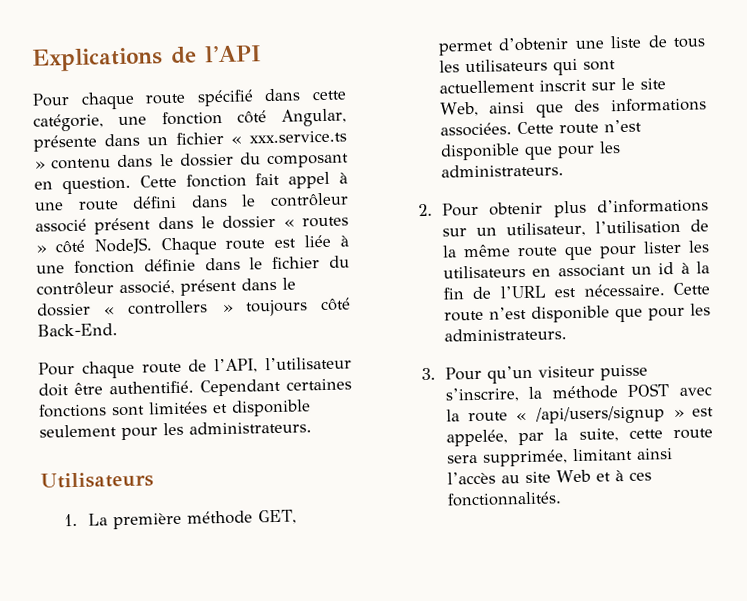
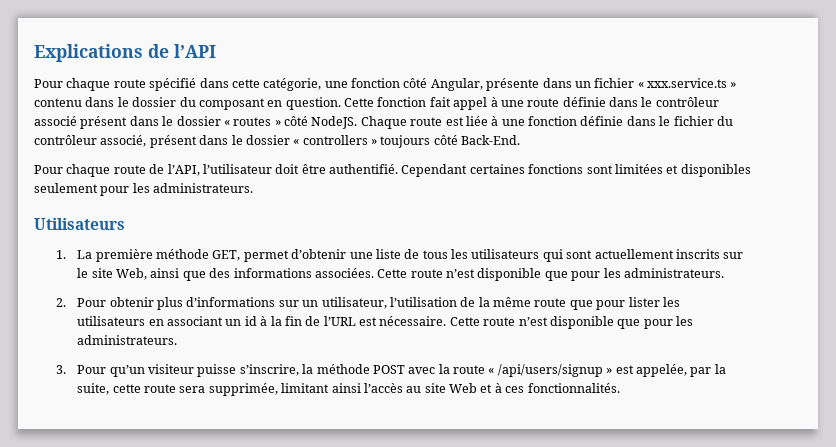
- Cette fonction fait appel à une route défini dans le contrôleur associé présent dans le dossier « routes » côté NodeJS.
+ Cette fonction fait appel à une route définie dans le contrôleur associé présent dans le dossier « routes » côté NodeJS.
- Cependant certaines fonctions sont limitées et disponible seulement pour les administrateurs.
+ Cependant certaines fonctions sont limitées et disponibles seulement pour les administrateurs.
- 1. La première méthode GET, permet d’obtenir une liste de tous les utilisateurs qui sont actuellement inscrit sur le site Web, ainsi que des informations associées.
+ 1. La première méthode GET, permet d’obtenir une liste de tous les utilisateurs qui sont actuellement inscrits sur le site Web, ainsi que des informations associées.

